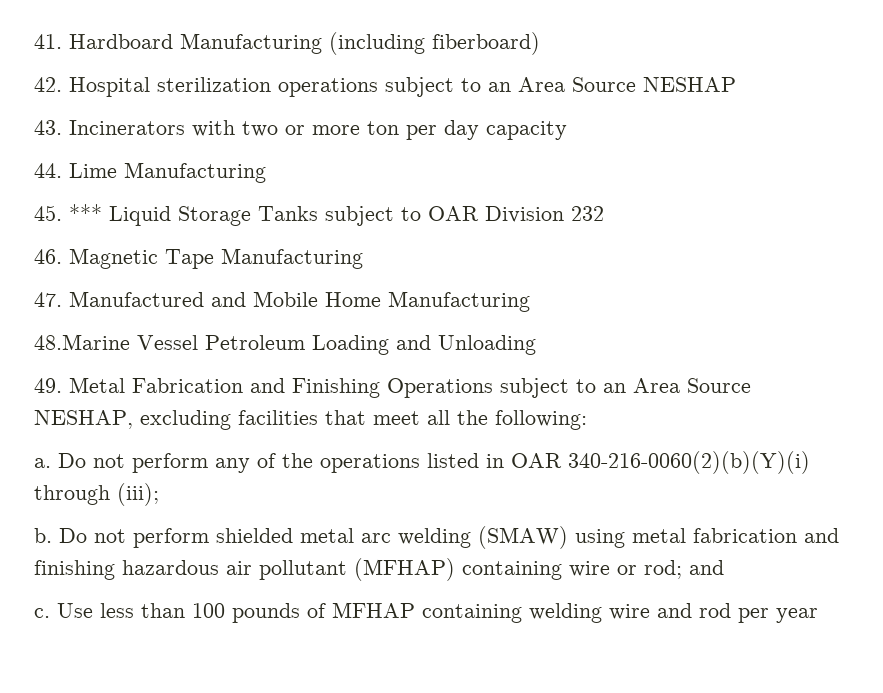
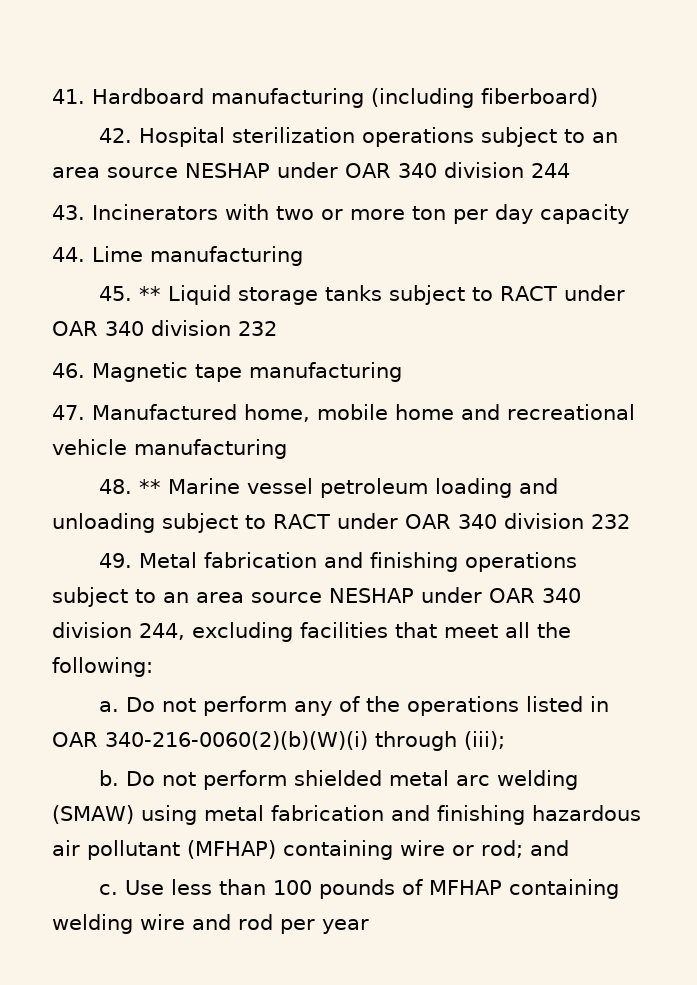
- 41. Hardboard Manufacturing (including fiberboard)
+ 41. Hardboard manufacturing (including fiberboard)
- 42. Hospital sterilization operations subject to an Area Source NESHAP
+ 42. Hospital sterilization operations subject to an area source NESHAP under OAR 340 division 244
- 44. Lime Manufacturing
+ 44. Lime manufacturing
- 45. *** Liquid Storage Tanks subject to OAR Division 232
+ 45. ** Liquid storage tanks subject to RACT under OAR 340 division 232
- 46. Magnetic Tape Manufacturing
+ 46. Magnetic tape manufacturing
- 47. Manufactured and Mobile Home Manufacturing
- 48.Marine Vessel Petroleum Loading and Unloading
- 49. Metal Fabrication and Finishing Operations subject to an Area Source NESHAP, excluding facilities that meet all the following:
+ 47. Manufactured home, mobile home and recreational vehicle manufacturing
+ 48. ** Marine vessel petroleum loading and unloading subject to RACT under OAR 340 division 232
+ 49. Metal fabrication and finishing operations subject to an area source NESHAP under OAR 340 division 244, excluding facilities that meet all the following:
- Do not perform any of the operations listed in OAR 340-216-0060(2)(b)(Y)(i) through (iii);
+ Do not perform any of the operations listed in OAR 340-216-0060(2)(b)(W)(i) through (iii);

